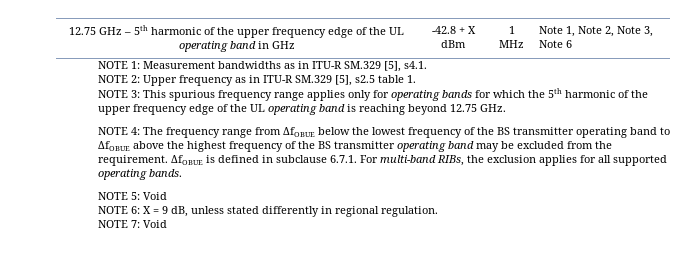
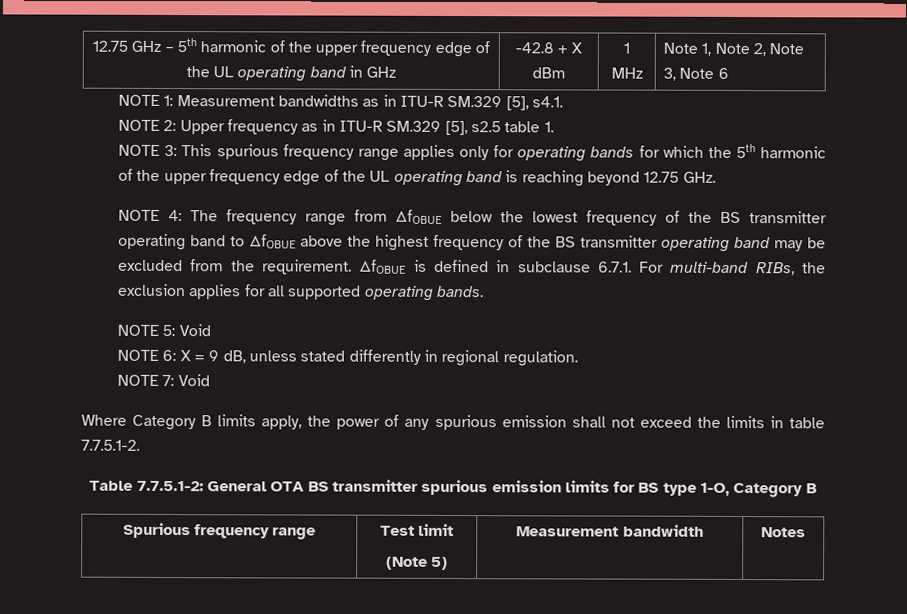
+ Where Category B limits apply, the power of any spurious emission shall not exceed the limits in table 7.7.5.1-2.
+ Table 7.7.5.1-2: General OTA BS transmitter spurious emission limits for BS type 1-O, Category B
+ Spurious frequency range | Test limit
+ (Note 5) | Measurement bandwidth | Notes

